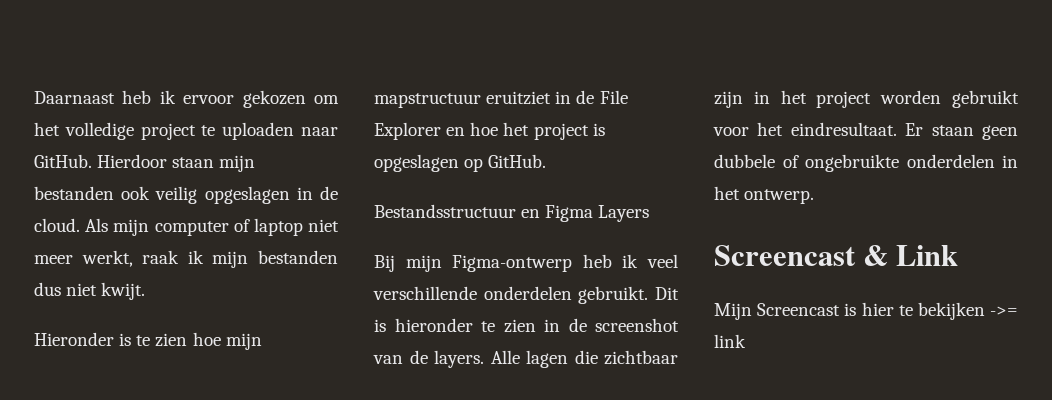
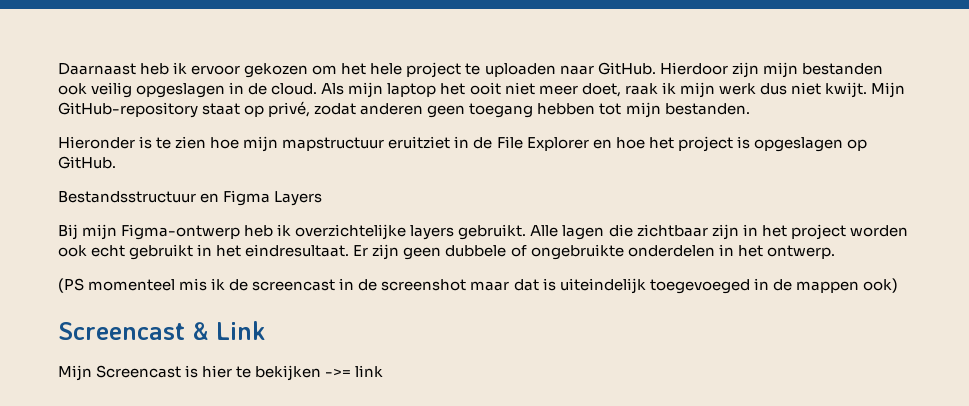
- Daarnaast heb ik ervoor gekozen om het volledige project te uploaden naar GitHub.
+ Daarnaast heb ik ervoor gekozen om het hele project te uploaden naar GitHub.
- Hierdoor staan mijn bestanden ook veilig opgeslagen in de cloud.
+ Hierdoor zijn mijn bestanden ook veilig opgeslagen in de cloud.
- Als mijn computer of laptop niet meer werkt, raak ik mijn bestanden dus niet kwijt.
+ Als mijn laptop het ooit niet meer doet, raak ik mijn werk dus niet kwijt. Mijn GitHub-repository staat op privé, zodat anderen geen toegang hebben tot mijn bestanden.
- Bij mijn Figma-ontwerp heb ik veel verschillende onderdelen gebruikt. Dit is hieronder te zien in de screenshot van de layers.
+ Bij mijn Figma-ontwerp heb ik overzichtelijke layers gebruikt.
- Alle lagen die zichtbaar zijn in het project worden gebruikt voor het eindresultaat.
+ Alle lagen die zichtbaar zijn in het project worden ook echt gebruikt in het eindresultaat.
- Er staan geen dubbele of ongebruikte onderdelen in het ontwerp.
+ Er zijn geen dubbele of ongebruikte onderdelen in het ontwerp.
+ (PS momenteel mis ik de screencast in de screenshot maar dat is uiteindelijk toegevoeged in de mappen ook)

